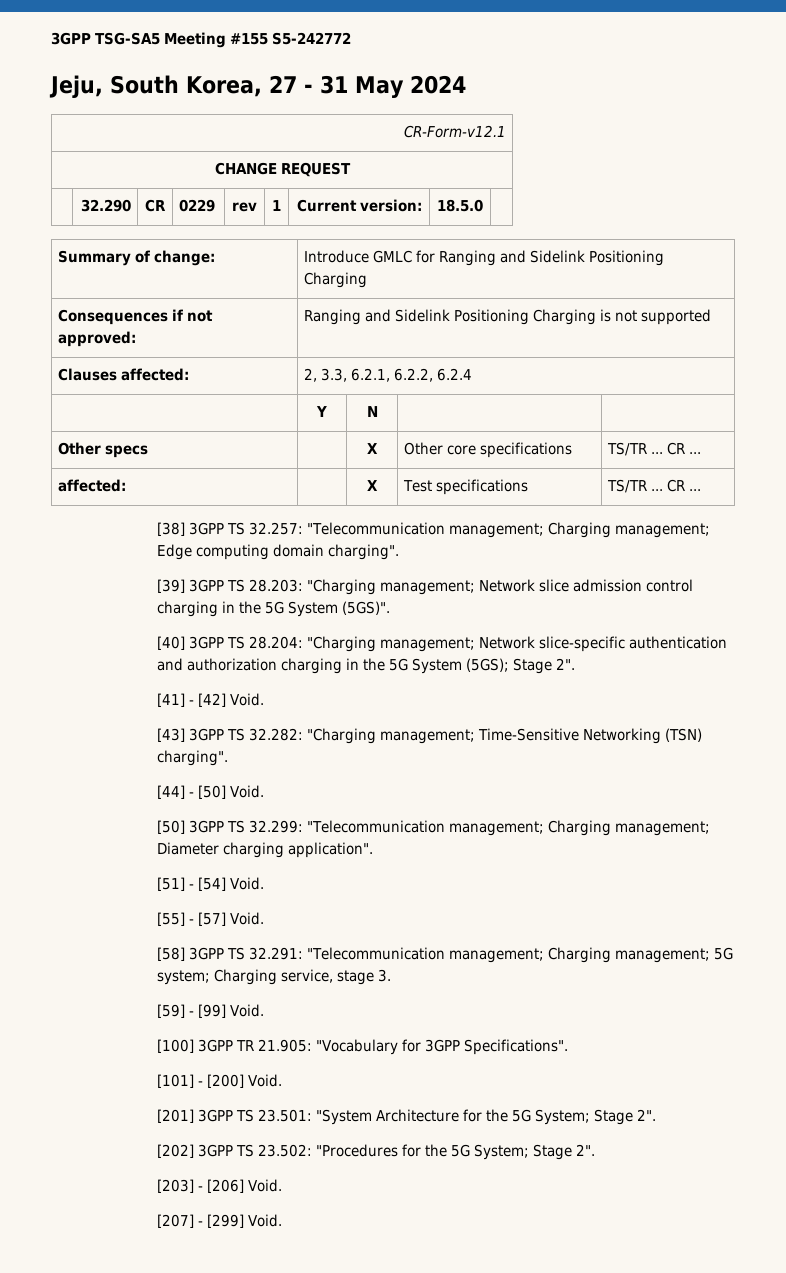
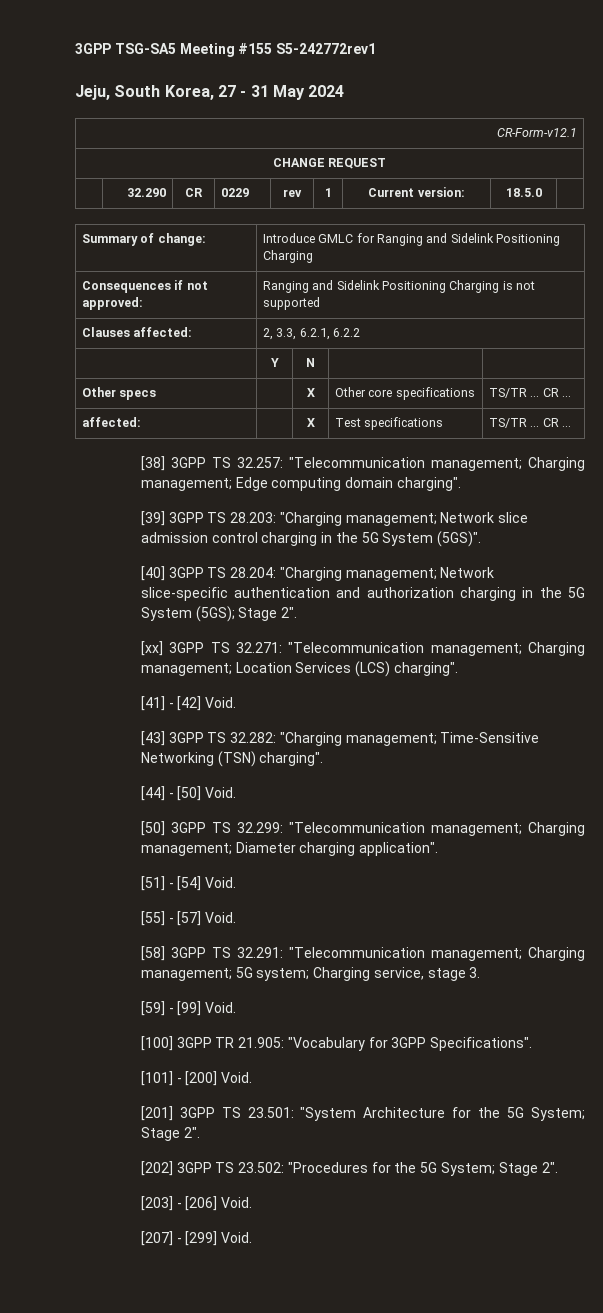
- 3GPP TSG-SA5 Meeting #155 S5-242772
+ 3GPP TSG-SA5 Meeting #155 S5-242772rev1
- Clauses affected: | 2, 3.3, 6.2.1, 6.2.2, 6.2.4
+ Clauses affected: | 2, 3.3, 6.2.1, 6.2.2
+ [xx] 3GPP TS 32.271: "Telecommunication management; Charging management; Location Services (LCS) charging".

